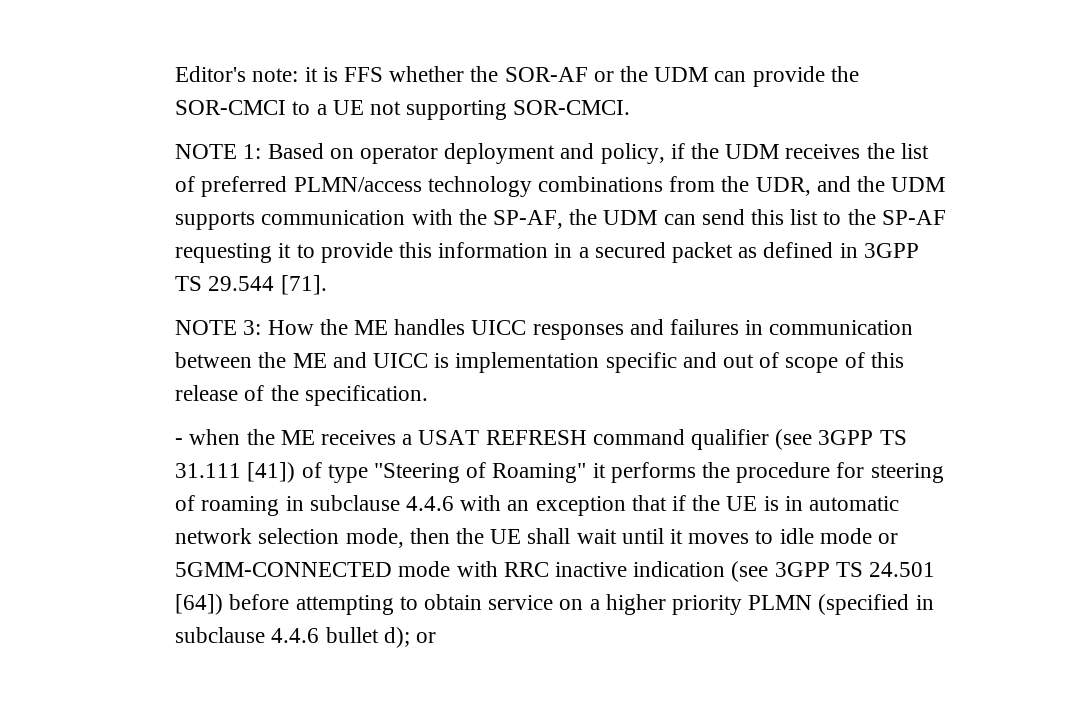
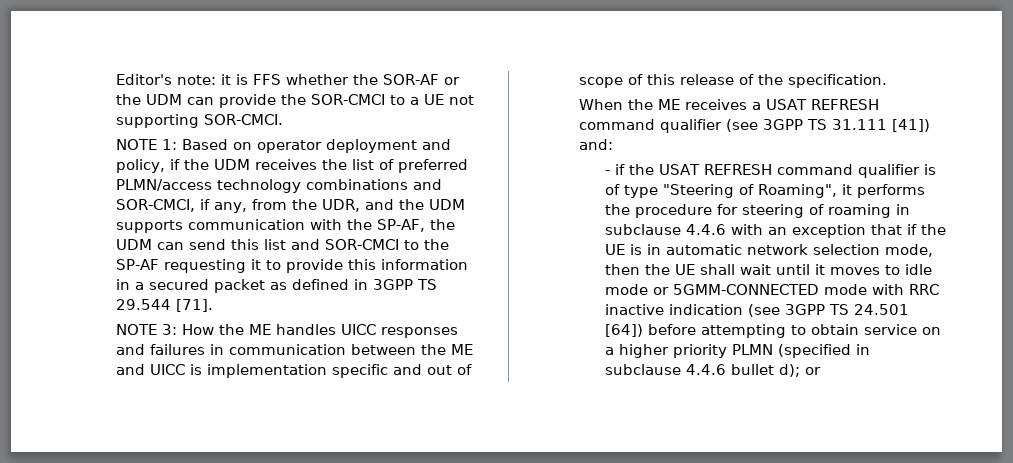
- NOTE 1: Based on operator deployment and policy, if the UDM receives the list of preferred PLMN/access technology combinations from the UDR, and the UDM supports communication with the SP-AF, the UDM can send this list to the SP-AF requesting it to provide this information in a secured packet as defined in 3GPP TS 29.544 [71].
+ NOTE 1: Based on operator deployment and policy, if the UDM receives the list of preferred PLMN/access technology combinations and SOR-CMCI, if any, from the UDR, and the UDM supports communication with the SP-AF, the UDM can send this list and SOR-CMCI to the SP-AF requesting it to provide this information in a secured packet as defined in 3GPP TS 29.544 [71].
- - when the ME receives a USAT REFRESH command qualifier (see 3GPP TS 31.111 [41]) of type "Steering of Roaming" it performs the procedure for steering of roaming in subclause 4.4.6 with an exception that if the UE is in automatic network selection mode, then the UE shall wait until it moves to idle mode or 5GMM-CONNECTED mode with RRC inactive indication (see 3GPP TS 24.501 [64]) before attempting to obtain service on a higher priority PLMN (specified in subclause 4.4.6 bullet d);
+ When the ME receives a USAT REFRESH command qualifier (see 3GPP TS 31.111 [41]) and:
+ - if the USAT REFRESH command qualifier is of type "Steering of Roaming", it performs the procedure for steering of roaming in subclause 4.4.6 with an exception that if the UE is in automatic network selection mode, then the UE shall wait until it moves to idle mode or 5GMM-CONNECTED mode with RRC inactive indication (see 3GPP TS 24.501 [64]) before attempting to obtain service on a higher priority PLMN (specified in subclause 4.4.6 bullet d);

